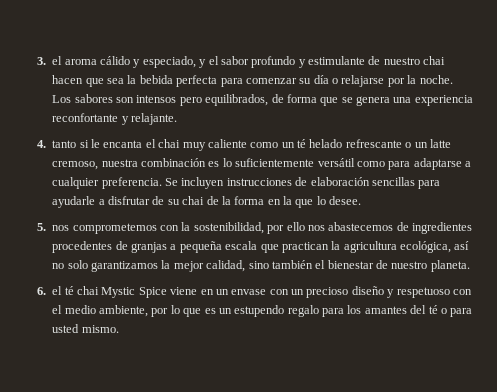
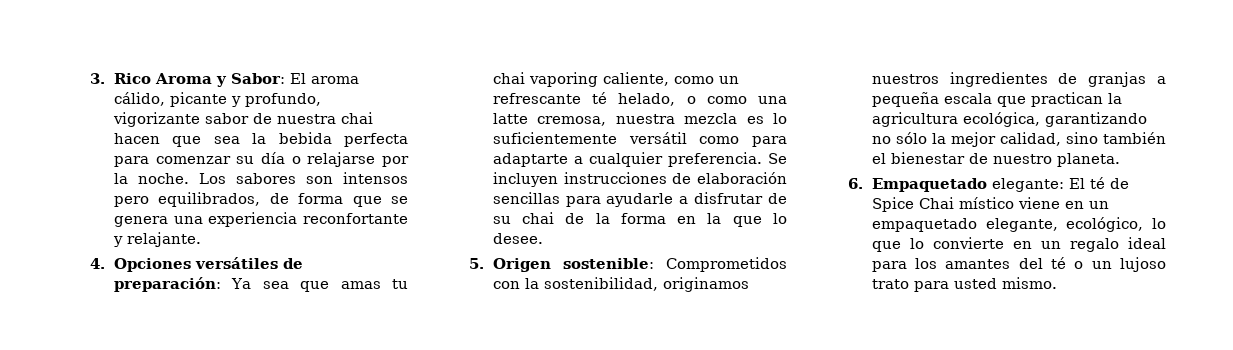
- 3. el aroma cálido y especiado, y el sabor profundo y estimulante de nuestro chai hacen que sea la bebida perfecta para comenzar su día o relajarse por la noche.
+ 3. Rico Aroma y Sabor: El aroma cálido, picante y profundo, vigorizante sabor de nuestra chai hacen que sea la bebida perfecta para comenzar su día o relajarse por la noche.
- 4. tanto si le encanta el chai muy caliente como un té helado refrescante o un latte cremoso, nuestra combinación es lo suficientemente versátil como para adaptarse a cualquier preferencia.
+ 4. Opciones versátiles de preparación: Ya sea que amas tu chai vaporing caliente, como un refrescante té helado, o como una latte cremosa, nuestra mezcla es lo suficientemente versátil como para adaptarte a cualquier preferencia.
- 5. nos comprometemos con la sostenibilidad, por ello nos abastecemos de ingredientes procedentes de granjas a pequeña escala que practican la agricultura ecológica, así no solo garantizamos la mejor calidad, sino también el bienestar de nuestro planeta.
+ 5. Origen sostenible: Comprometidos con la sostenibilidad, originamos nuestros ingredientes de granjas a pequeña escala que practican la agricultura ecológica, garantizando no sólo la mejor calidad, sino también el bienestar de nuestro planeta.
- 6. el té chai Mystic Spice viene en un envase con un precioso diseño y respetuoso con el medio ambiente, por lo que es un estupendo regalo para los amantes del té o para usted mismo.
+ 6. Empaquetado elegante: El té de Spice Chai místico viene en un empaquetado elegante, ecológico, lo que lo convierte en un regalo ideal para los amantes del té o un lujoso trato para usted mismo.

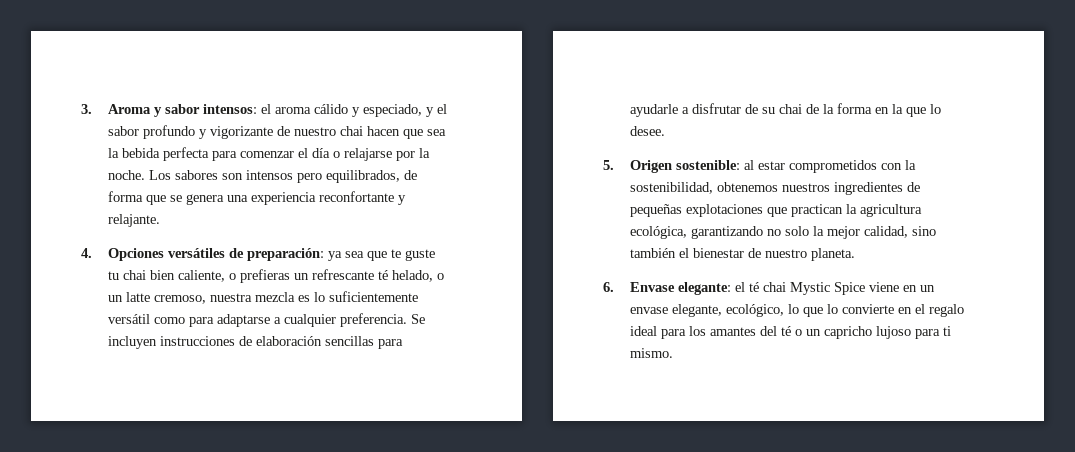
- 3. Rico Aroma y Sabor: El aroma cálido, picante y profundo, vigorizante sabor de nuestra chai hacen que sea la bebida perfecta para comenzar su día o relajarse por la noche.
+ 3. Aroma y sabor intensos: el aroma cálido y especiado, y el sabor profundo y vigorizante de nuestro chai hacen que sea la bebida perfecta para comenzar el día o relajarse por la noche.
- 4. Opciones versátiles de preparación: Ya sea que amas tu chai vaporing caliente, como un refrescante té helado, o como una latte cremosa, nuestra mezcla es lo suficientemente versátil como para adaptarte a cualquier preferencia.
+ 4. Opciones versátiles de preparación: ya sea que te guste tu chai bien caliente, o prefieras un refrescante té helado, o un latte cremoso, nuestra mezcla es lo suficientemente versátil como para adaptarse a cualquier preferencia.
- 5. Origen sostenible: Comprometidos con la sostenibilidad, originamos nuestros ingredientes de granjas a pequeña escala que practican la agricultura ecológica, garantizando no sólo la mejor calidad, sino también el bienestar de nuestro planeta.
+ 5. Origen sostenible: al estar comprometidos con la sostenibilidad, obtenemos nuestros ingredientes de pequeñas explotaciones que practican la agricultura ecológica, garantizando no solo la mejor calidad, sino también el bienestar de nuestro planeta.
- 6. Empaquetado elegante: El té de Spice Chai místico viene en un empaquetado elegante, ecológico, lo que lo convierte en un regalo ideal para los amantes del té o un lujoso trato para usted mismo.
+ 6. Envase elegante: el té chai Mystic Spice viene en un envase elegante, ecológico, lo que lo convierte en el regalo ideal para los amantes del té o un capricho lujoso para ti mismo.

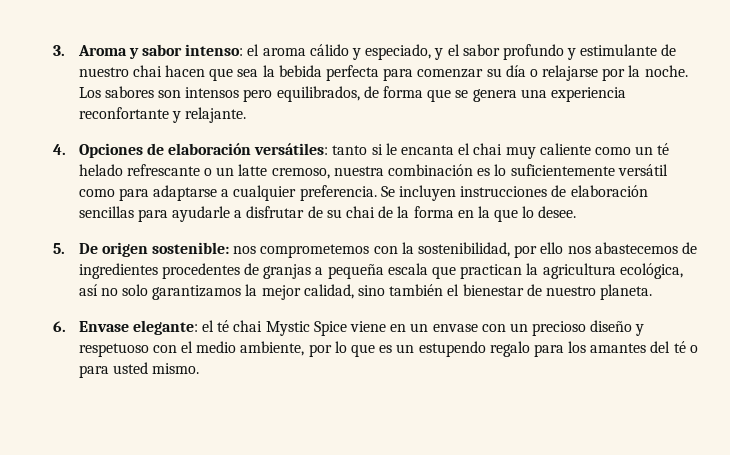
- 3. Aroma y sabor intensos: el aroma cálido y especiado, y el sabor profundo y vigorizante de nuestro chai hacen que sea la bebida perfecta para comenzar el día o relajarse por la noche.
+ 3. Aroma y sabor intenso: el aroma cálido y especiado, y el sabor profundo y estimulante de nuestro chai hacen que sea la bebida perfecta para comenzar su día o relajarse por la noche.
- 4. Opciones versátiles de preparación: ya sea que te guste tu chai bien caliente, o prefieras un refrescante té helado, o un latte cremoso, nuestra mezcla es lo suficientemente versátil como para adaptarse a cualquier preferencia.
+ 4. Opciones de elaboración versátiles: tanto si le encanta el chai muy caliente como un té helado refrescante o un latte cremoso, nuestra combinación es lo suficientemente versátil como para adaptarse a cualquier preferencia.
- 5. Origen sostenible: al estar comprometidos con la sostenibilidad, obtenemos nuestros ingredientes de pequeñas explotaciones que practican la agricultura ecológica, garantizando no solo la mejor calidad, sino también el bienestar de nuestro planeta.
+ 5. De origen sostenible: nos comprometemos con la sostenibilidad, por ello nos abastecemos de ingredientes procedentes de granjas a pequeña escala que practican la agricultura ecológica, así no solo garantizamos la mejor calidad, sino también el bienestar de nuestro planeta.
- 6. Envase elegante: el té chai Mystic Spice viene en un envase elegante, ecológico, lo que lo convierte en el regalo ideal para los amantes del té o un capricho lujoso para ti mismo.
+ 6. Envase elegante: el té chai Mystic Spice viene en un envase con un precioso diseño y respetuoso con el medio ambiente, por lo que es un estupendo regalo para los amantes del té o para usted mismo.

